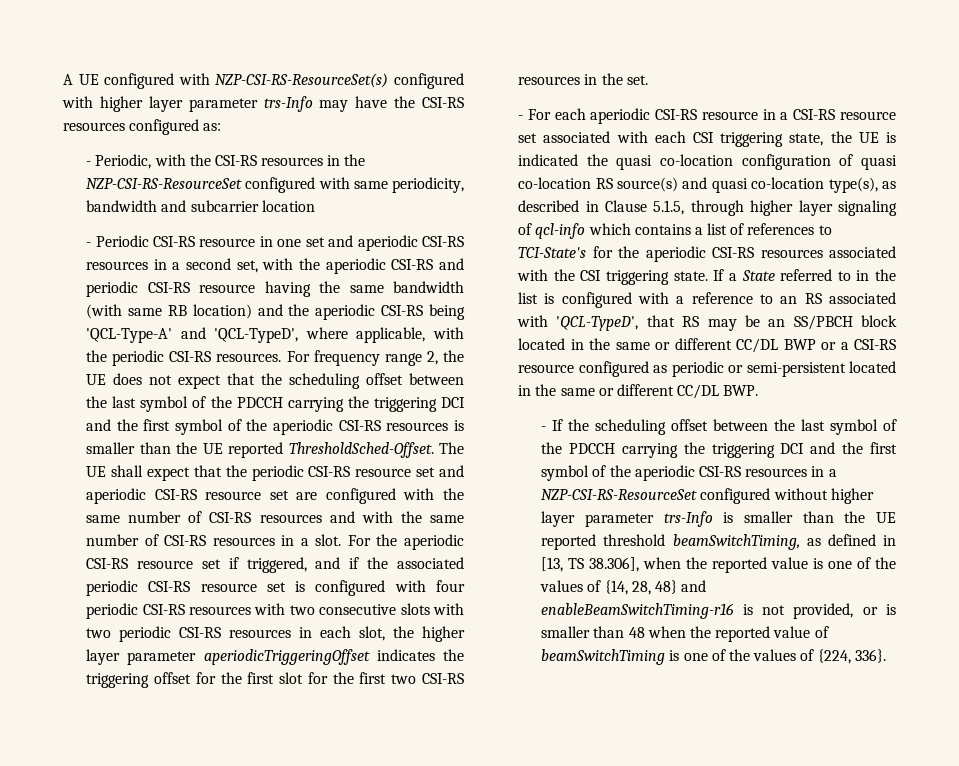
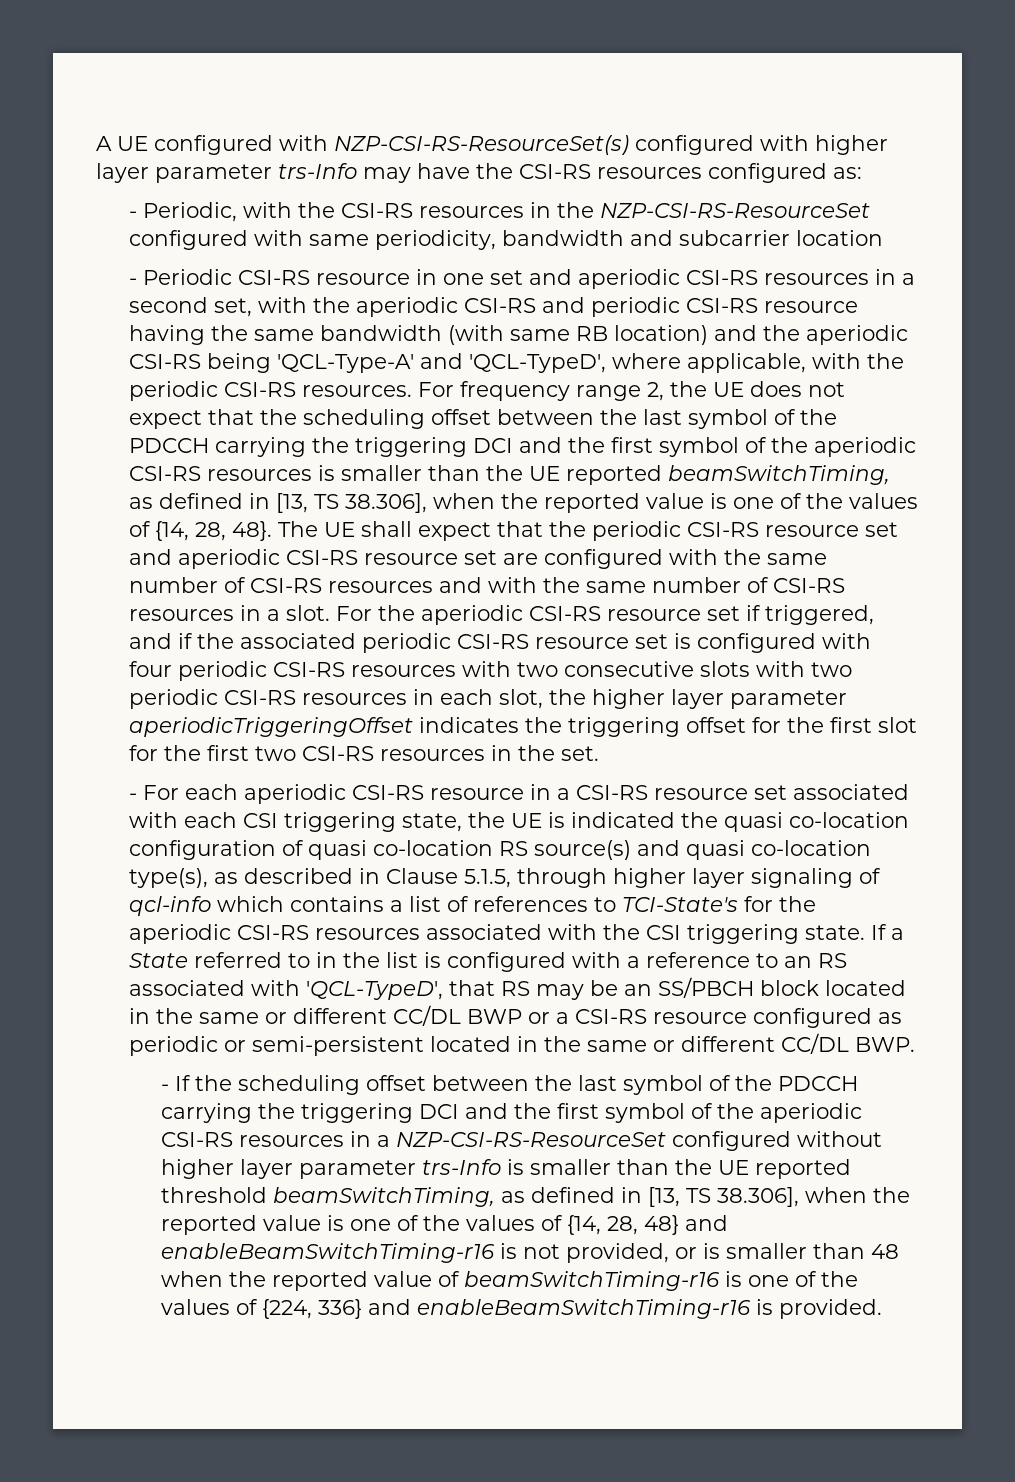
- For frequency range 2, the UE does not expect that the scheduling offset between the last symbol of the PDCCH carrying the triggering DCI and the first symbol of the aperiodic CSI-RS resources is smaller than the UE reported ThresholdSched-Offset.
+ For frequency range 2, the UE does not expect that the scheduling offset between the last symbol of the PDCCH carrying the triggering DCI and the first symbol of the aperiodic CSI-RS resources is smaller than the UE reported beamSwitchTiming, as defined in [13, TS 38.306], when the reported value is one of the values of {14, 28, 48}.
- - If the scheduling offset between the last symbol of the PDCCH carrying the triggering DCI and the first symbol of the aperiodic CSI-RS resources in a NZP-CSI-RS-ResourceSet configured without higher layer parameter trs-Info is smaller than the UE reported threshold beamSwitchTiming, as defined in [13, TS 38.306], when the reported value is one of the values of {14, 28, 48} and enableBeamSwitchTiming-r16 is not provided, or is smaller than 48 when the reported value of beamSwitchTiming is one of the values of {224, 336}.
+ - If the scheduling offset between the last symbol of the PDCCH carrying the triggering DCI and the first symbol of the aperiodic CSI-RS resources in a NZP-CSI-RS-ResourceSet configured without higher layer parameter trs-Info is smaller than the UE reported threshold beamSwitchTiming, as defined in [13, TS 38.306], when the reported value is one of the values of {14, 28, 48} and enableBeamSwitchTiming-r16 is not provided, or is smaller than 48 when the reported value of beamSwitchTiming-r16 is one of the values of {224, 336} and enableBeamSwitchTiming-r16 is provided.

